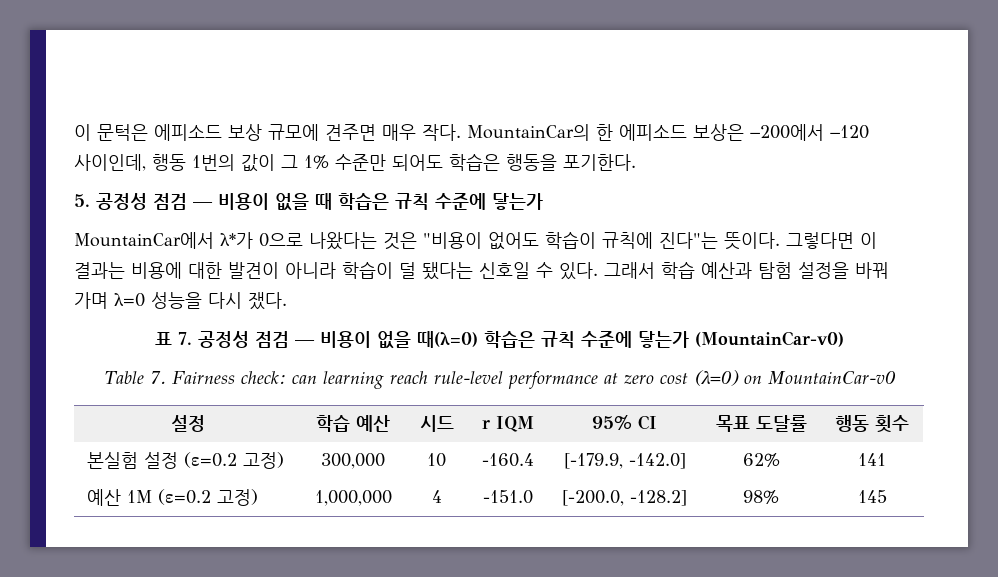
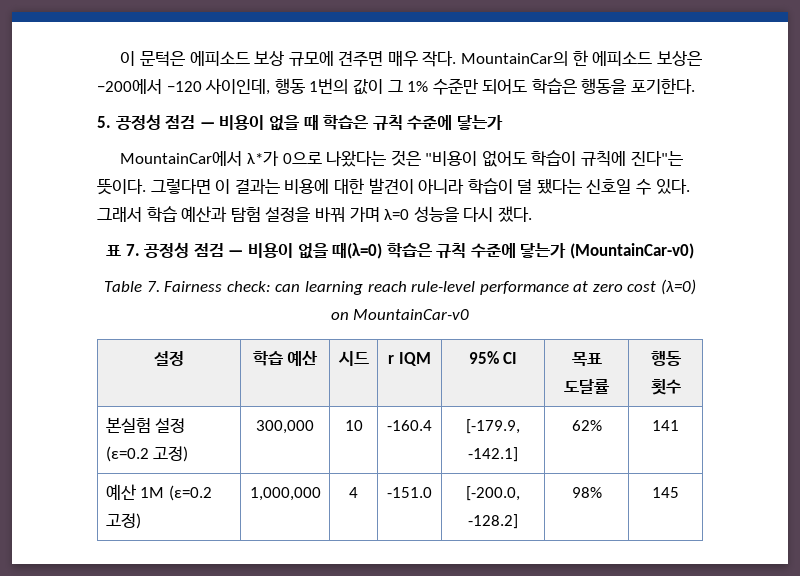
- 본실험 설정 (ε=0.2 고정) | 300,000 | 10 | -160.4 | [-179.9, -142.0] | 62% | 141
+ 본실험 설정 (ε=0.2 고정) | 300,000 | 10 | -160.4 | [-179.9, -142.1] | 62% | 141

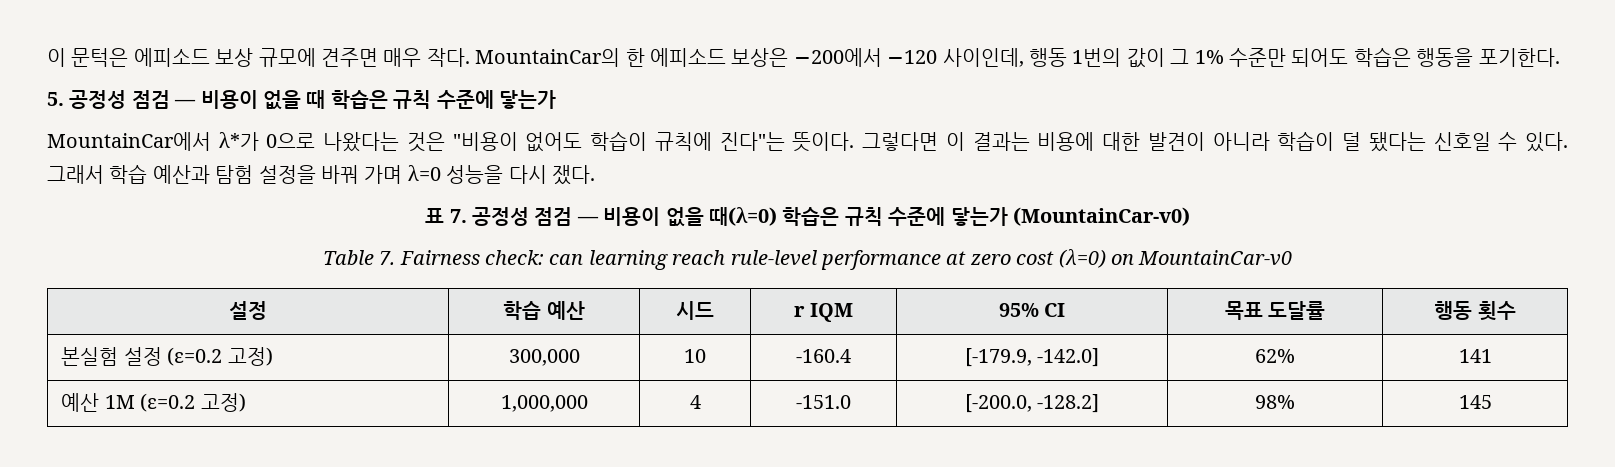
- 본실험 설정 (ε=0.2 고정) | 300,000 | 10 | -160.4 | [-179.9, -142.1] | 62% | 141
+ 본실험 설정 (ε=0.2 고정) | 300,000 | 10 | -160.4 | [-179.9, -142.0] | 62% | 141

